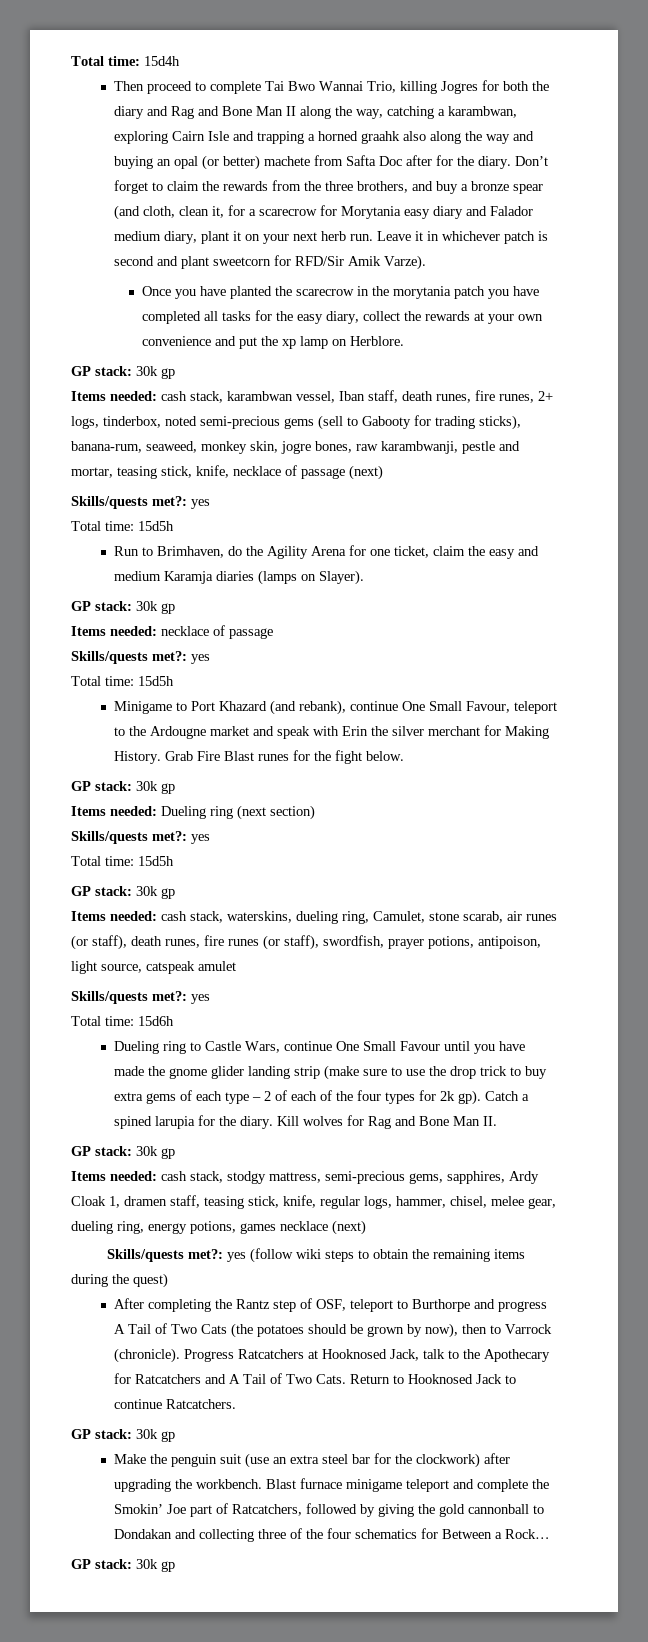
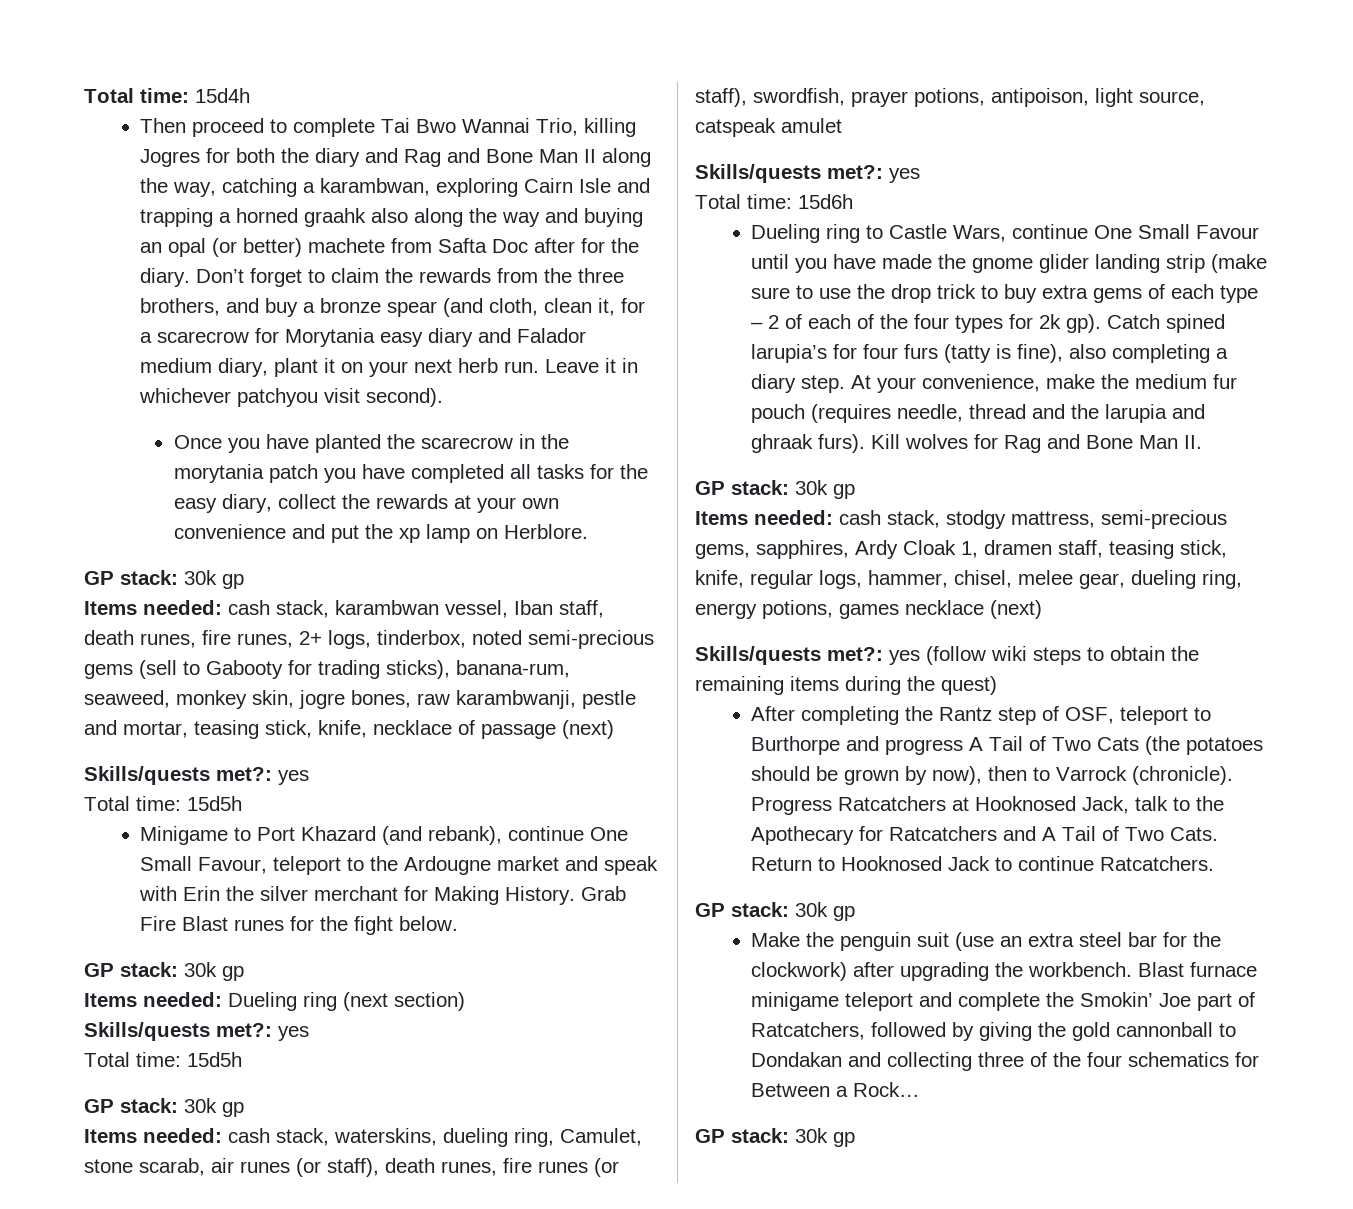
- Leave it in whichever patch is second and plant sweetcorn for RFD/Sir Amik Varze).
+ Leave it in whichever patchyou visit second).
- Run to Brimhaven, do the Agility Arena for one ticket, claim the easy and medium Karamja diaries (lamps on Slayer).
- GP stack: 30k gp
- Items needed: necklace of passage
- Skills/quests met?: yes
- Total time: 15d5h
- Catch a spined larupia for the diary.
+ Catch spined larupia’s for four furs (tatty is fine), also completing a diary step. At your convenience, make the medium fur pouch (requires needle, thread and the larupia and ghraak furs).

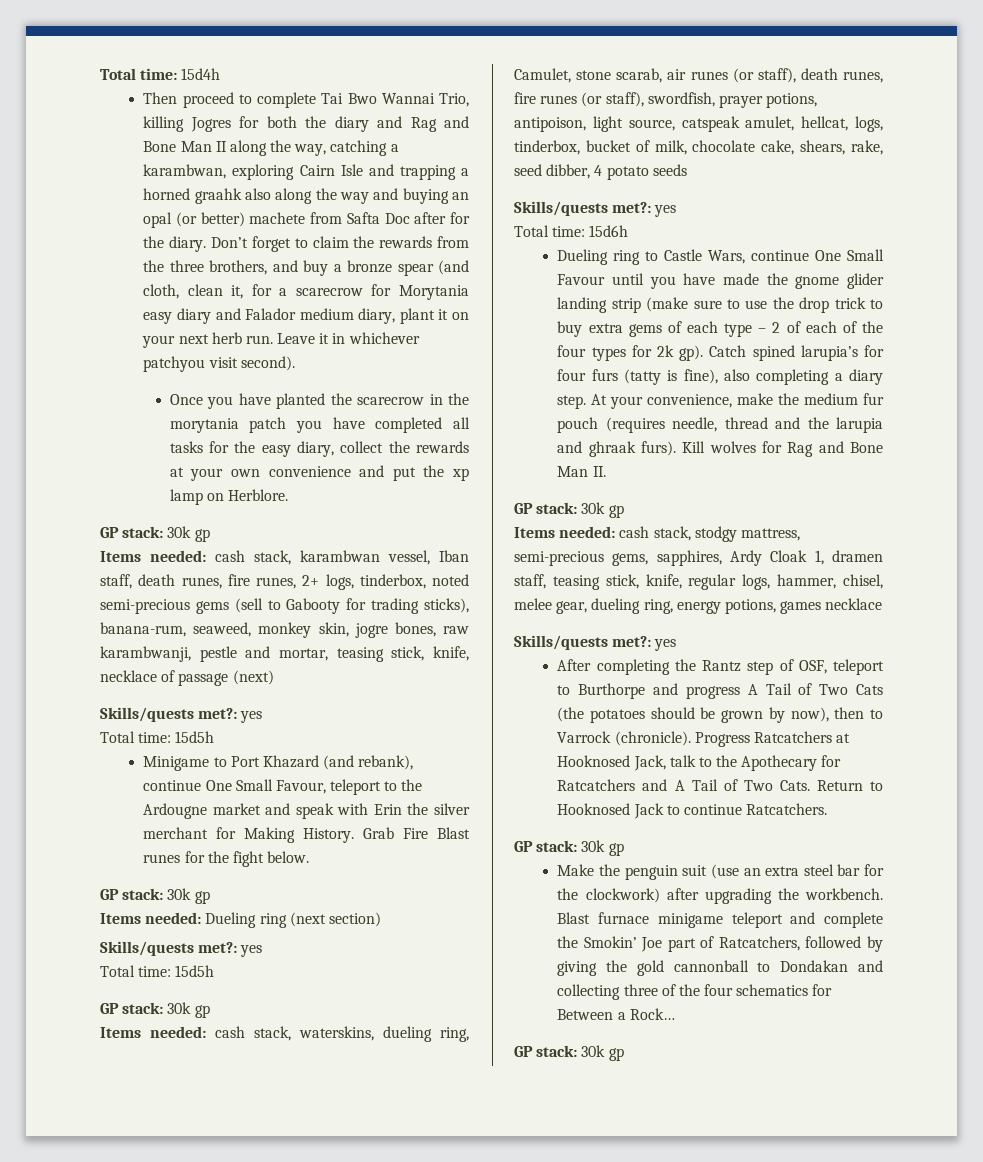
- Items needed: cash stack, waterskins, dueling ring, Camulet, stone scarab, air runes (or staff), death runes, fire runes (or staff), swordfish, prayer potions, antipoison, light source, catspeak amulet
+ Items needed: cash stack, waterskins, dueling ring, Camulet, stone scarab, air runes (or staff), death runes, fire runes (or staff), swordfish, prayer potions, antipoison, light source, catspeak amulet, hellcat, logs, tinderbox, bucket of milk, chocolate cake, shears, rake, seed dibber, 4 potato seeds
- Items needed: cash stack, stodgy mattress, semi-precious gems, sapphires, Ardy Cloak 1, dramen staff, teasing stick, knife, regular logs, hammer, chisel, melee gear, dueling ring, energy potions, games necklace (next)
- Skills/quests met?: yes (follow wiki steps to obtain the remaining items during the quest)
+ Items needed: cash stack, stodgy mattress, semi-precious gems, sapphires, Ardy Cloak 1, dramen staff, teasing stick, knife, regular logs, hammer, chisel, melee gear, dueling ring, energy potions, games necklace
+ Skills/quests met?: yes

